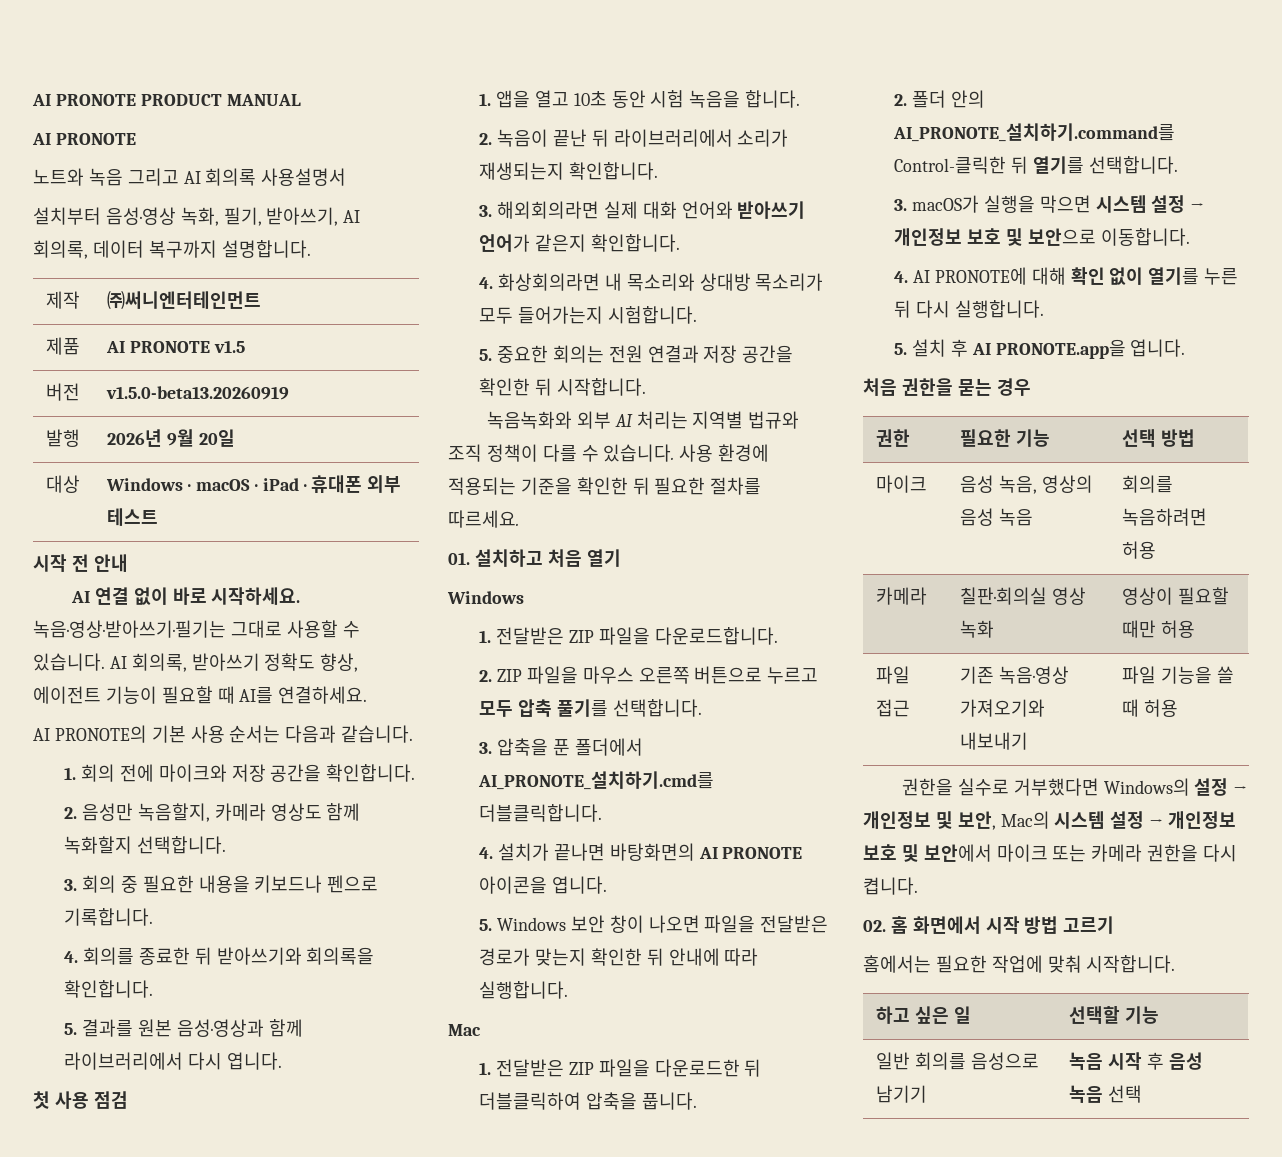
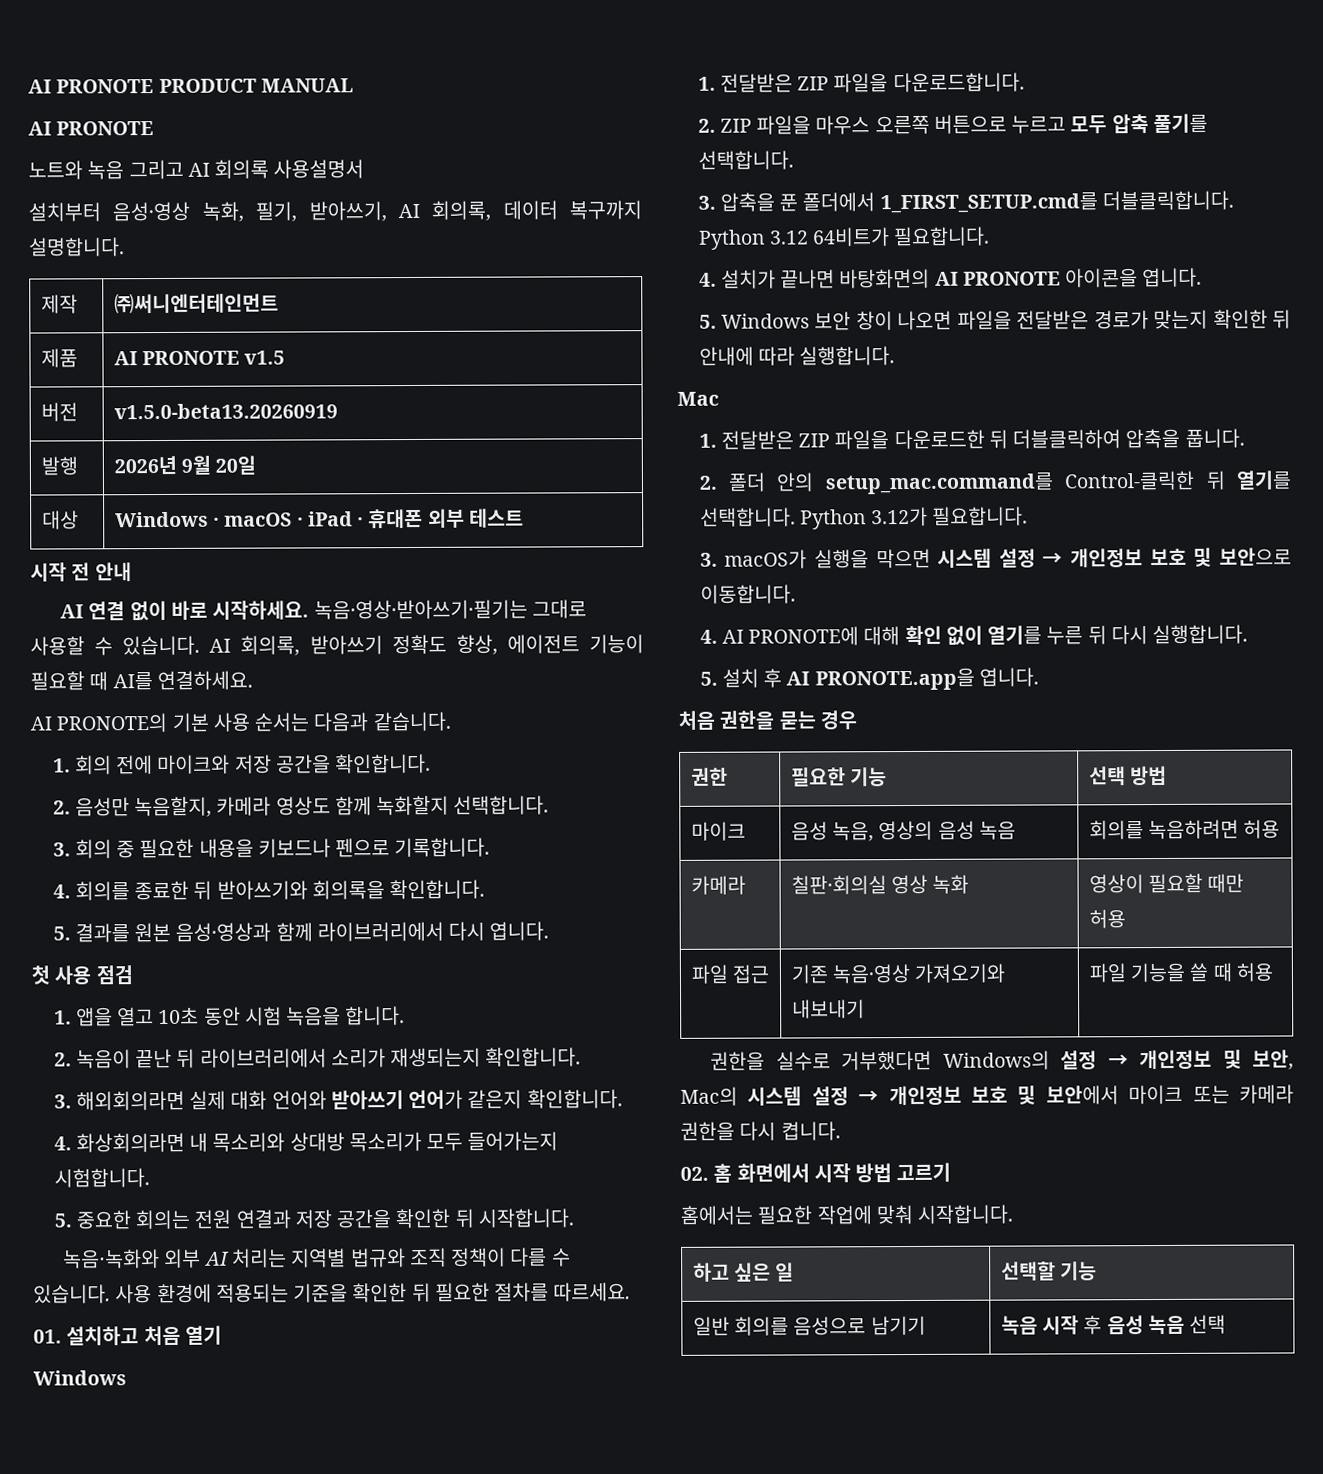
- 3. 압축을 푼 폴더에서 AI_PRONOTE_설치하기.cmd를 더블클릭합니다.
+ 3. 압축을 푼 폴더에서 1_FIRST_SETUP.cmd를 더블클릭합니다. Python 3.12 64비트가 필요합니다.
- 2. 폴더 안의 AI_PRONOTE_설치하기.command를 Control-클릭한 뒤 열기를 선택합니다.
+ 2. 폴더 안의 setup_mac.command를 Control-클릭한 뒤 열기를 선택합니다. Python 3.12가 필요합니다.

